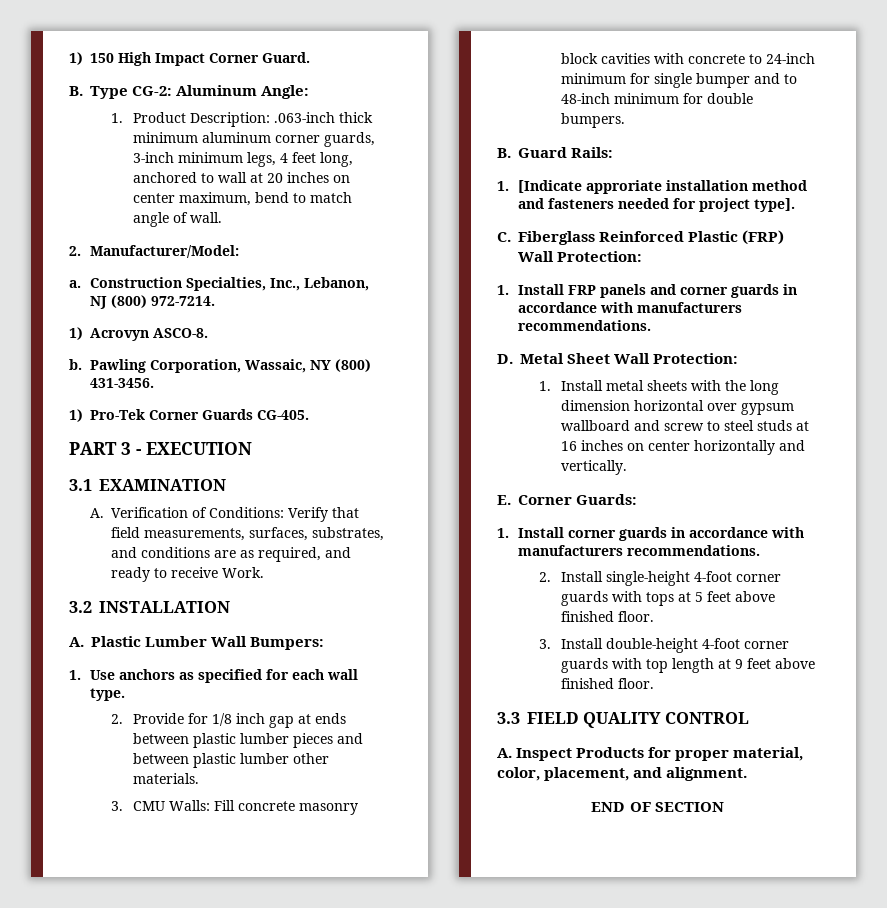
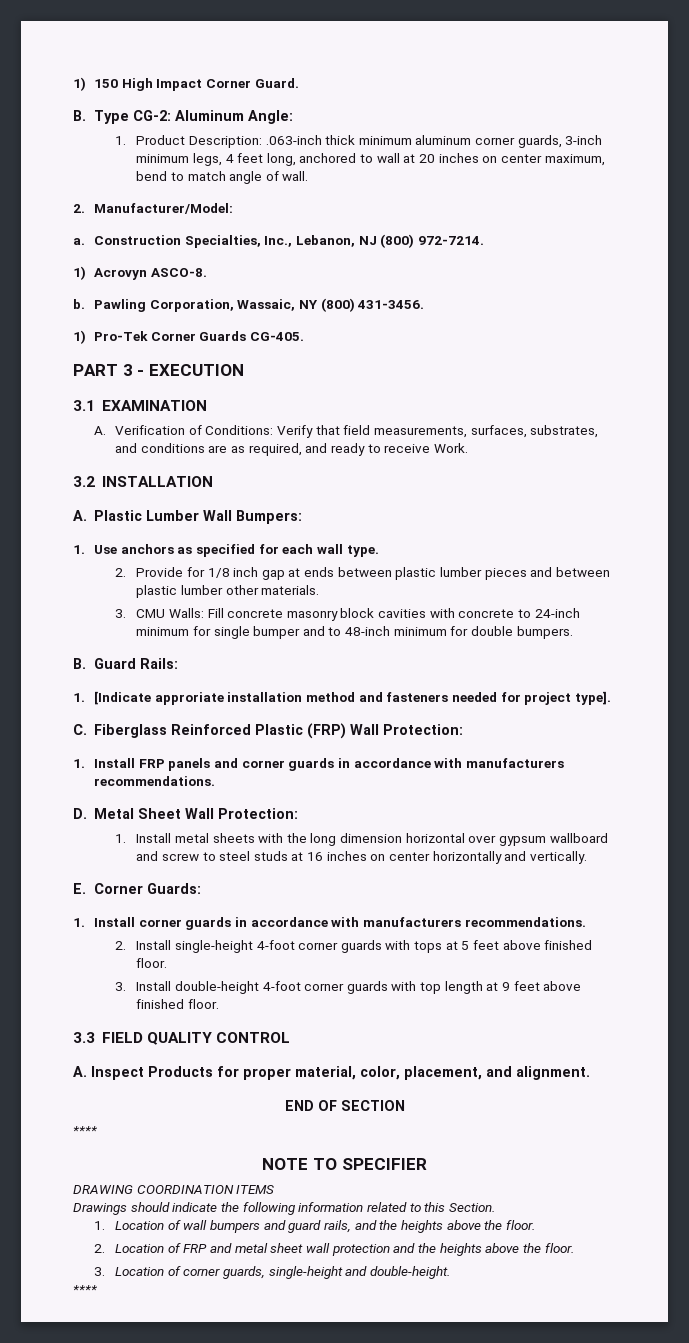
  END OF SECTION
+ ****
+ NOTE TO SPECIFIER
+ DRAWING COORDINATION ITEMS
+ Drawings should indicate the following information related to this Section.
+ 1. Location of wall bumpers and guard rails, and the heights above the floor.
+ 2. Location of FRP and metal sheet wall protection and the heights above the floor.
+ 3. Location of corner guards, single-height and double-height.
+ ****

